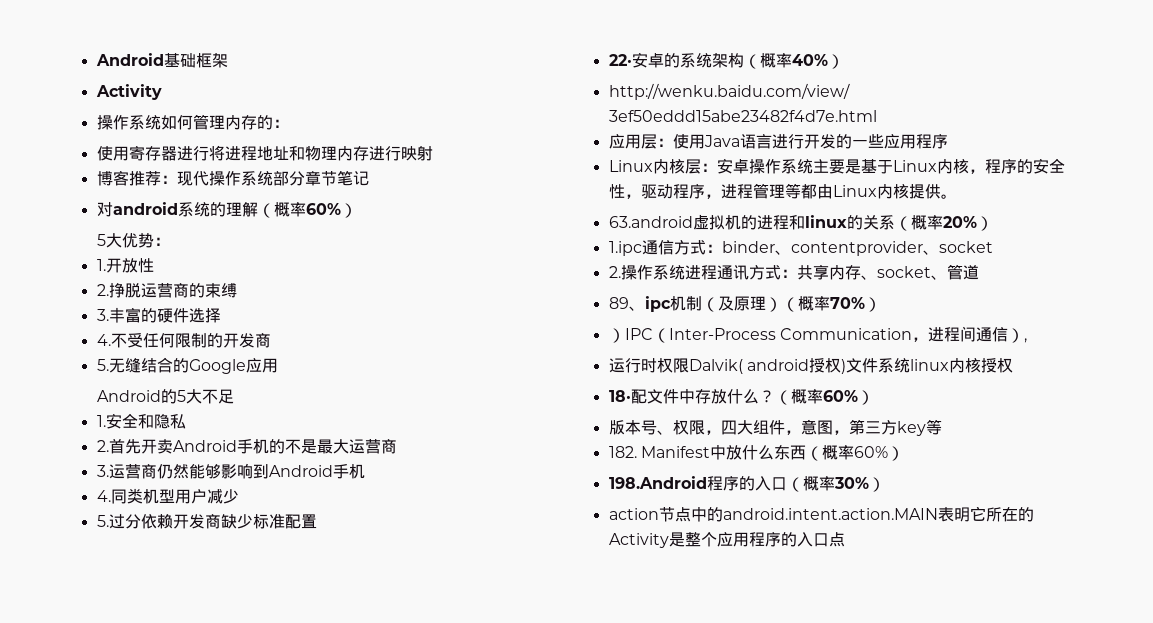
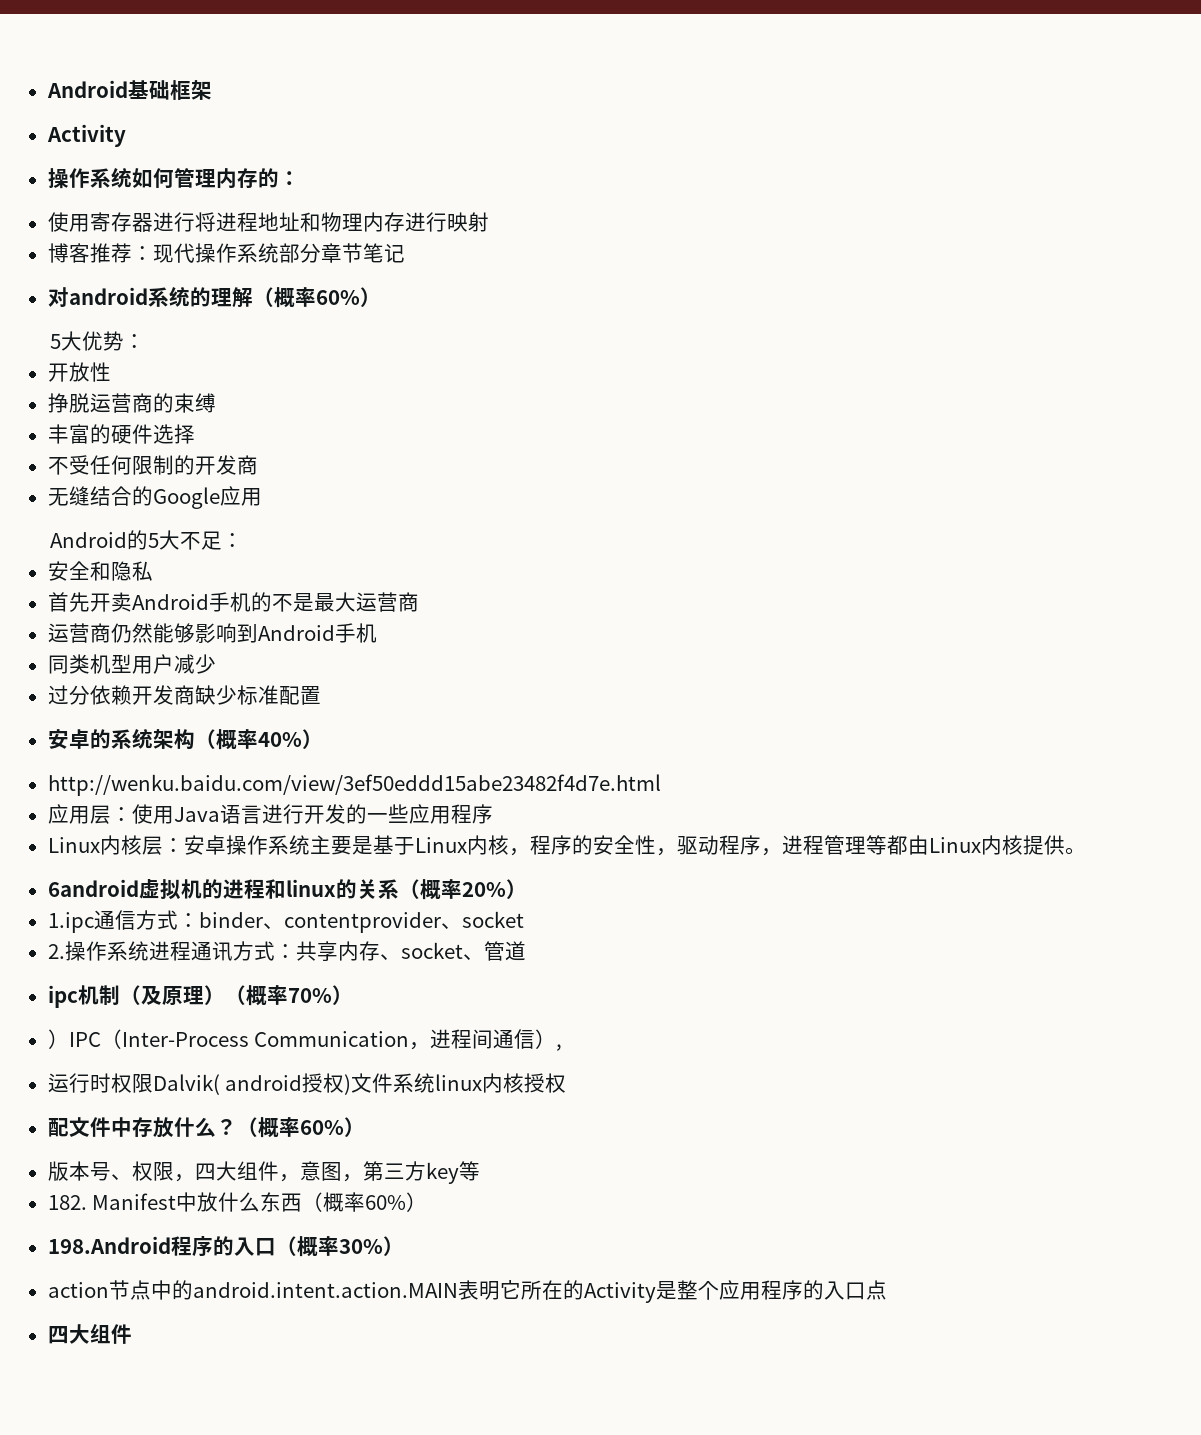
- 1.开放性
+ 开放性
- 2.挣脱运营商的束缚
+ 挣脱运营商的束缚
- 3.丰富的硬件选择
+ 丰富的硬件选择
- 4.不受任何限制的开发商
+ 不受任何限制的开发商
- 5.无缝结合的Google应用
+ 无缝结合的Google应用
- Android的5大不足
- 1.安全和隐私
+ Android的5大不足：
+ 安全和隐私
- 2.首先开卖Android手机的不是最大运营商
+ 首先开卖Android手机的不是最大运营商
- 3.运营商仍然能够影响到Android手机
+ 运营商仍然能够影响到Android手机
- 4.同类机型用户减少
+ 同类机型用户减少
- 5.过分依赖开发商缺少标准配置
+ 过分依赖开发商缺少标准配置
- 22·安卓的系统架构（概率40%）
+ 安卓的系统架构（概率40%）
- 63.android虚拟机的进程和linux的关系（概率20%）
+ 6android虚拟机的进程和linux的关系（概率20%）
- 89、ipc机制（及原理）（概率70%）
+ ipc机制（及原理）（概率70%）
- 18·配文件中存放什么？
+ 配文件中存放什么？
  action节点中的android.intent.action.MAIN表明它所在的Activity是整个应用程序的入口点
+ 四大组件

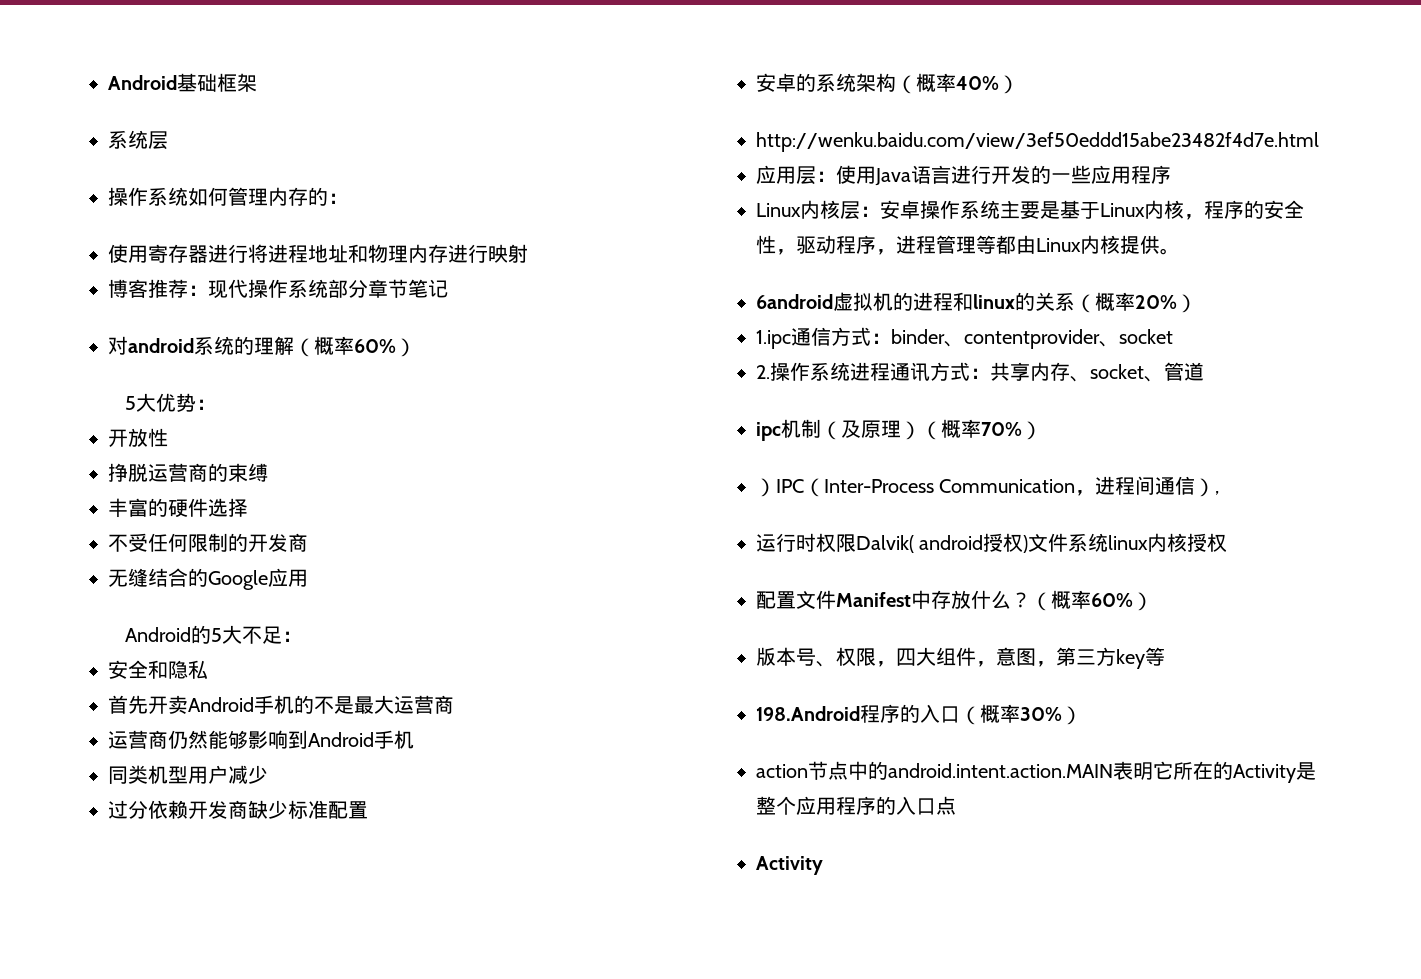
  Android基础框架
- Activity
+ 系统层
- 配文件中存放什么？
+ 配置文件Manifest中存放什么？
- 182. Manifest中放什么东西（概率60%）
  action节点中的android.intent.action.MAIN表明它所在的Activity是整个应用程序的入口点
- 四大组件
+ Activity

